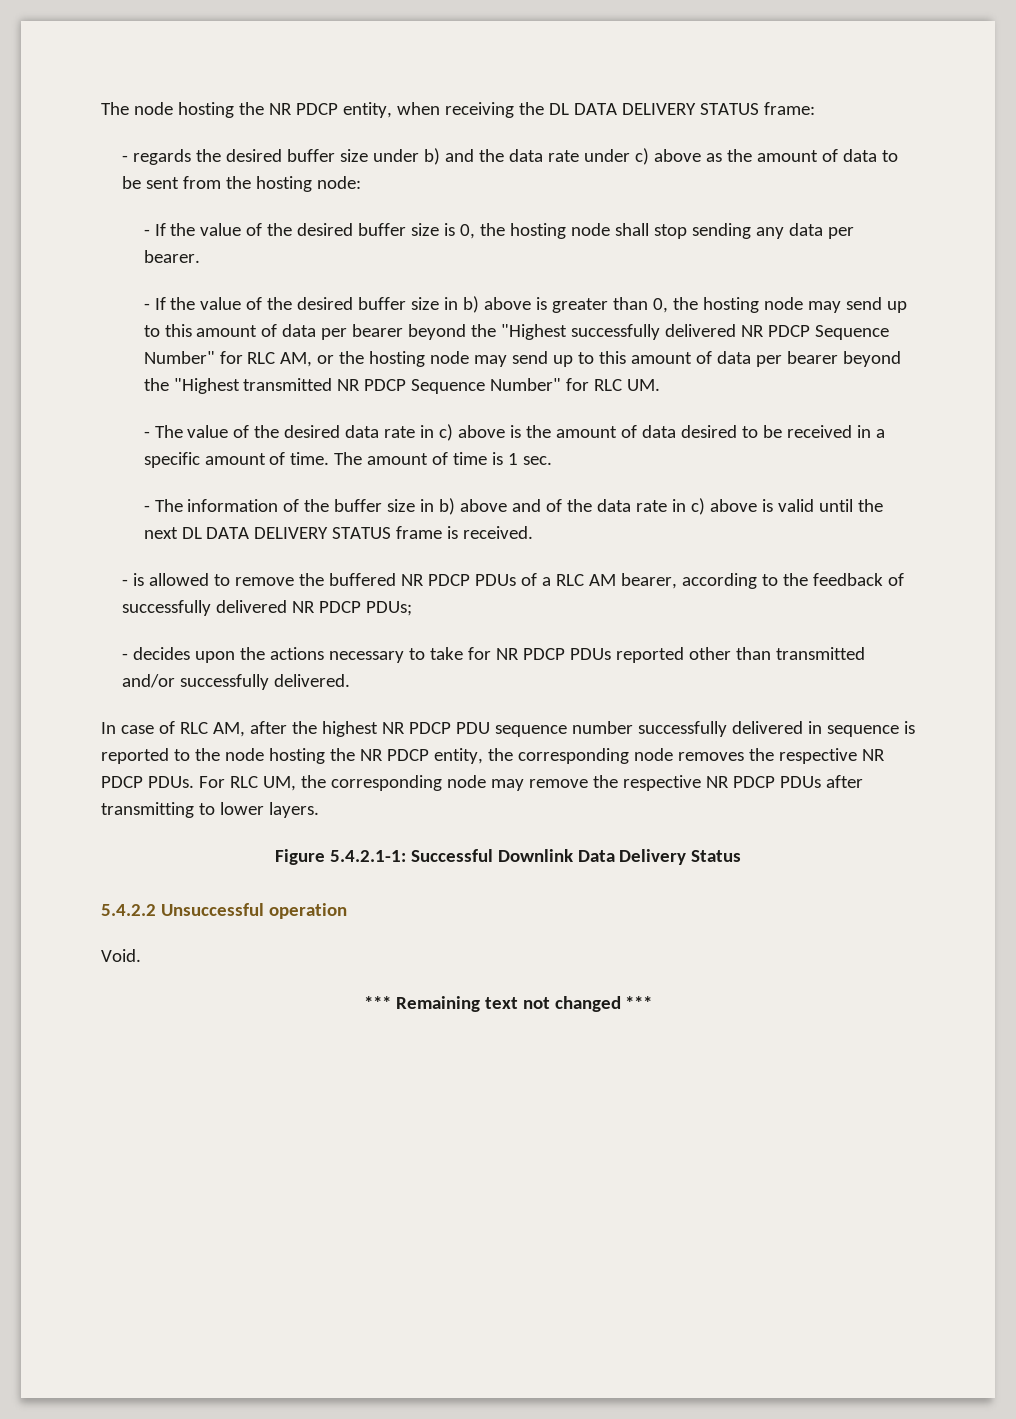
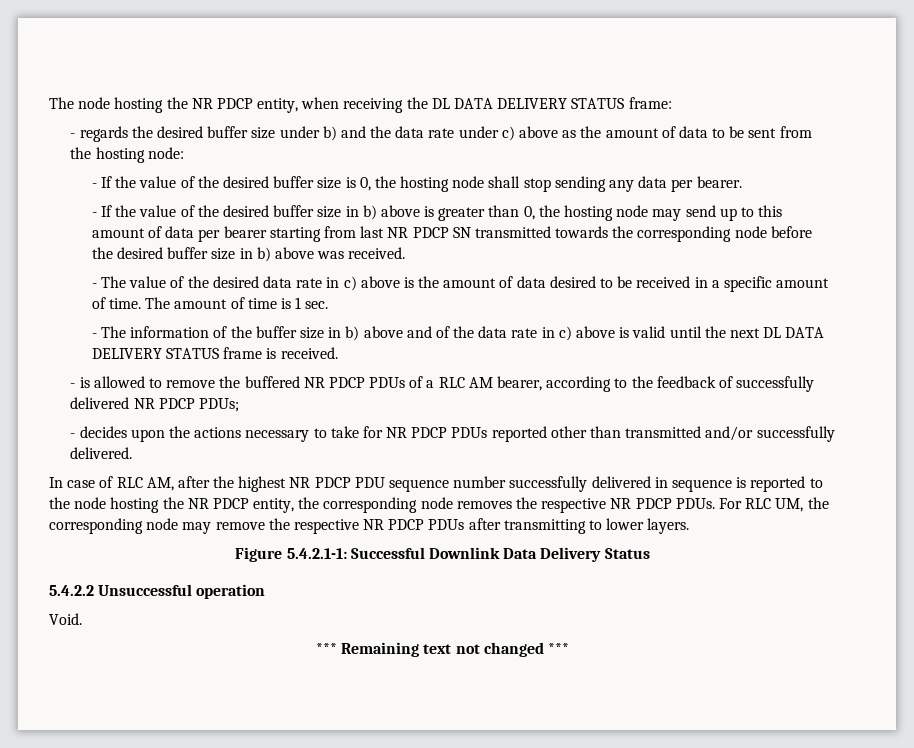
- - If the value of the desired buffer size in b) above is greater than 0, the hosting node may send up to this amount of data per bearer beyond the "Highest successfully delivered NR PDCP Sequence Number" for RLC AM, or the hosting node may send up to this amount of data per bearer beyond the "Highest transmitted NR PDCP Sequence Number" for RLC UM.
+ - If the value of the desired buffer size in b) above is greater than 0, the hosting node may send up to this amount of data per bearer starting from last NR PDCP SN transmitted towards the corresponding node before the desired buffer size in b) above was received.

